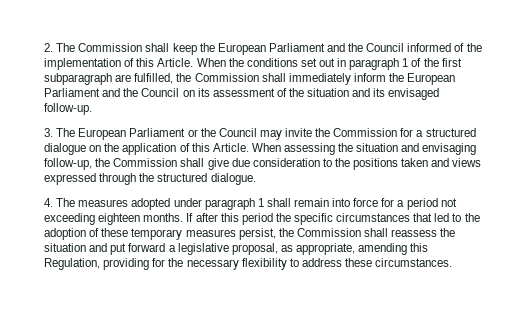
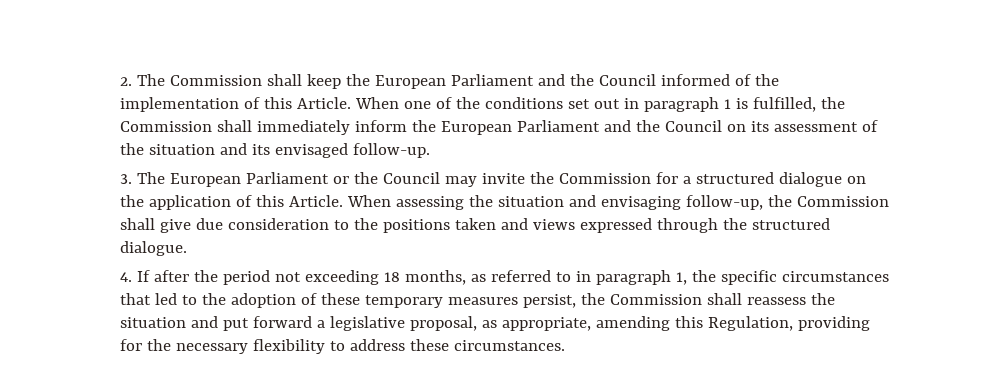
- When the conditions set out in paragraph 1 of the first subparagraph are fulfilled, the Commission shall immediately inform the European Parliament and the Council on its assessment of the situation and its envisaged follow-up.
+ When one of the conditions set out in paragraph 1 is fulfilled, the Commission shall immediately inform the European Parliament and the Council on its assessment of the situation and its envisaged follow-up.
- 4. The measures adopted under paragraph 1 shall remain into force for a period not exceeding eighteen months. If after this period the specific circumstances that led to the adoption of these temporary measures persist, the Commission shall reassess the situation and put forward a legislative proposal, as appropriate, amending this Regulation, providing for the necessary flexibility to address these circumstances.
+ 4. If after the period not exceeding 18 months, as referred to in paragraph 1, the specific circumstances that led to the adoption of these temporary measures persist, the Commission shall reassess the situation and put forward a legislative proposal, as appropriate, amending this Regulation, providing for the necessary flexibility to address these circumstances.

